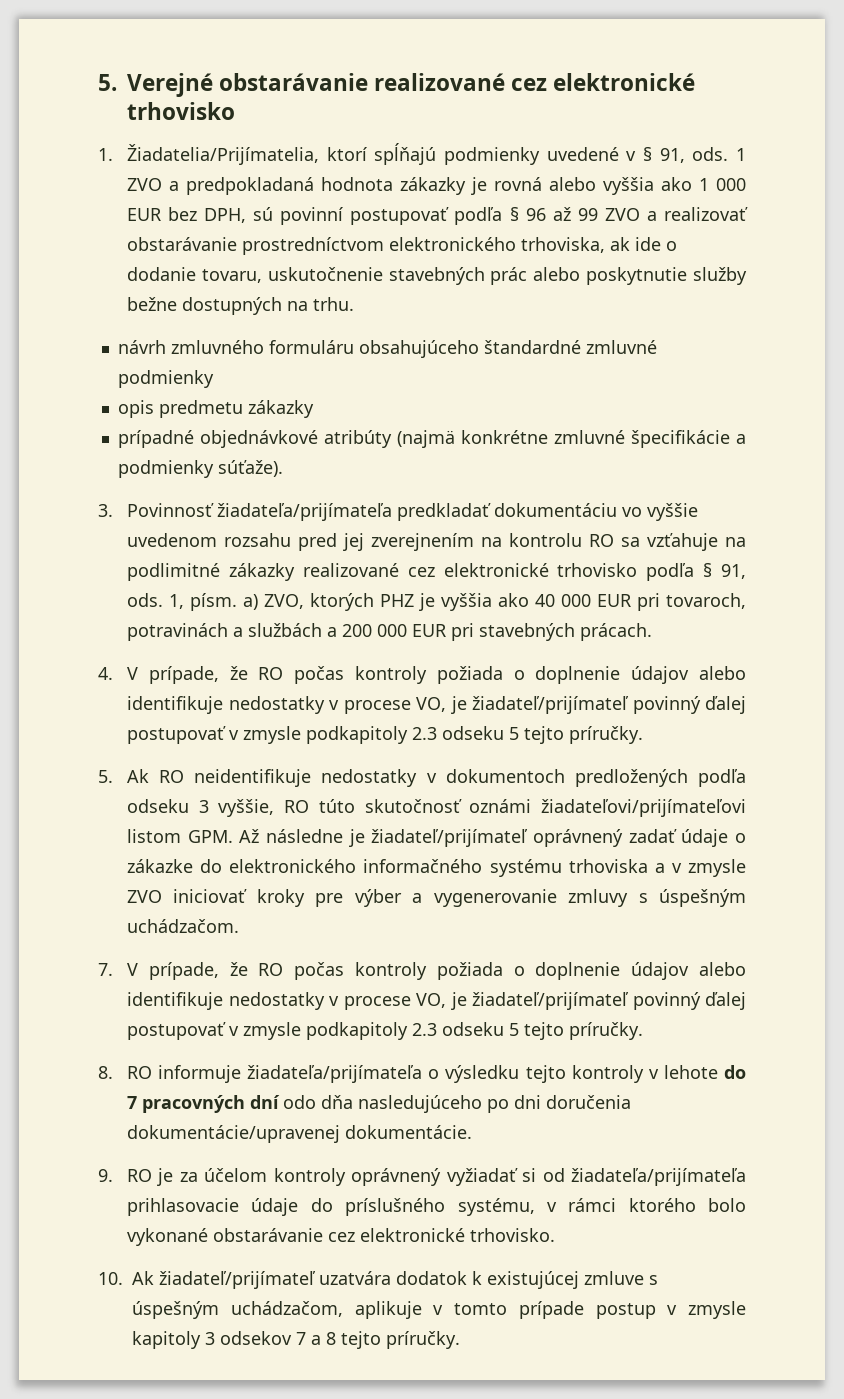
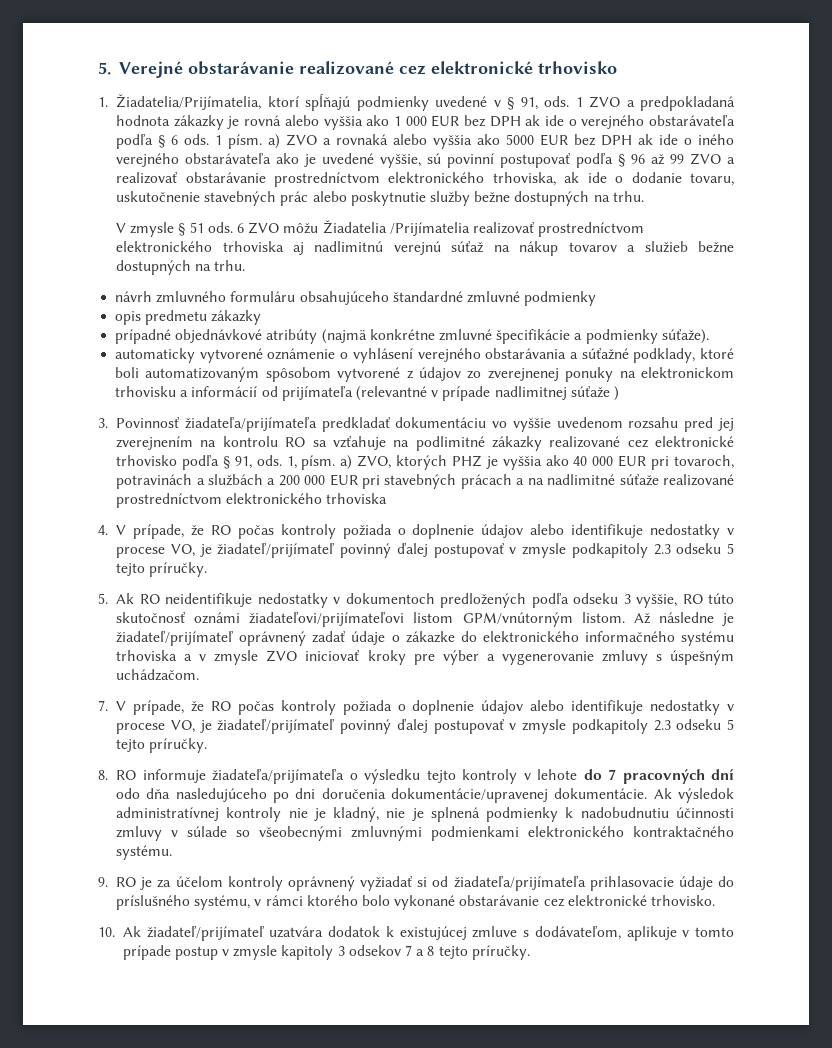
- 1 ZVO a predpokladaná hodnota zákazky je rovná alebo vyššia ako 1 000 EUR bez DPH, sú povinní postupovať podľa § 96 až 99 ZVO a realizovať obstarávanie prostredníctvom elektronického trhoviska, ak ide o dodanie tovaru, uskutočnenie stavebných prác alebo poskytnutie služby bežne dostupných na trhu.
+ 1 ZVO a predpokladaná hodnota zákazky je rovná alebo vyššia ako 1 000 EUR bez DPH ak ide o verejného obstarávateľa podľa § 6 ods. 1 písm. a) ZVO a rovnaká alebo vyššia ako 5000 EUR bez DPH ak ide o iného verejného obstarávateľa ako je uvedené vyššie, sú povinní postupovať podľa § 96 až 99 ZVO a realizovať obstarávanie prostredníctvom elektronického trhoviska, ak ide o dodanie tovaru, uskutočnenie stavebných prác alebo poskytnutie služby bežne dostupných na trhu.
+ V zmysle § 51 ods. 6 ZVO môžu Žiadatelia /Prijímatelia realizovať prostredníctvom elektronického trhoviska aj nadlimitnú verejnú súťaž na nákup tovarov a služieb bežne dostupných na trhu.
+ automaticky vytvorené oznámenie o vyhlásení verejného obstarávania a súťažné podklady, ktoré boli automatizovaným spôsobom vytvorené z údajov zo zverejnenej ponuky na elektronickom trhovisku a informácií od prijímateľa (relevantné v prípade nadlimitnej súťaže )
- 1, písm. a) ZVO, ktorých PHZ je vyššia ako 40 000 EUR pri tovaroch, potravinách a službách a 200 000 EUR pri stavebných prácach.
+ 1, písm. a) ZVO, ktorých PHZ je vyššia ako 40 000 EUR pri tovaroch, potravinách a službách a 200 000 EUR pri stavebných prácach a na nadlimitné súťaže realizované prostredníctvom elektronického trhoviska
- 5. Ak RO neidentifikuje nedostatky v dokumentoch predložených podľa odseku 3 vyššie, RO túto skutočnosť oznámi žiadateľovi/prijímateľovi listom GPM. Až následne je žiadateľ/prijímateľ oprávnený zadať údaje o zákazke do elektronického informačného systému trhoviska a v zmysle ZVO iniciovať kroky pre výber a vygenerovanie zmluvy s úspešným uchádzačom.
+ 5. Ak RO neidentifikuje nedostatky v dokumentoch predložených podľa odseku 3 vyššie, RO túto skutočnosť oznámi žiadateľovi/prijímateľovi listom GPM/vnútorným listom. Až následne je žiadateľ/prijímateľ oprávnený zadať údaje o zákazke do elektronického informačného systému trhoviska a v zmysle ZVO iniciovať kroky pre výber a vygenerovanie zmluvy s úspešným uchádzačom.
+ Ak výsledok administratívnej kontroly nie je kladný, nie je splnená podmienky k nadobudnutiu účinnosti zmluvy v súlade so všeobecnými zmluvnými podmienkami elektronického kontraktačného systému.
- 10. Ak žiadateľ/prijímateľ uzatvára dodatok k existujúcej zmluve s úspešným uchádzačom, aplikuje v tomto prípade postup v zmysle kapitoly 3 odsekov 7 a 8 tejto príručky.
+ 10. Ak žiadateľ/prijímateľ uzatvára dodatok k existujúcej zmluve s dodávateľom, aplikuje v tomto prípade postup v zmysle kapitoly 3 odsekov 7 a 8 tejto príručky.

